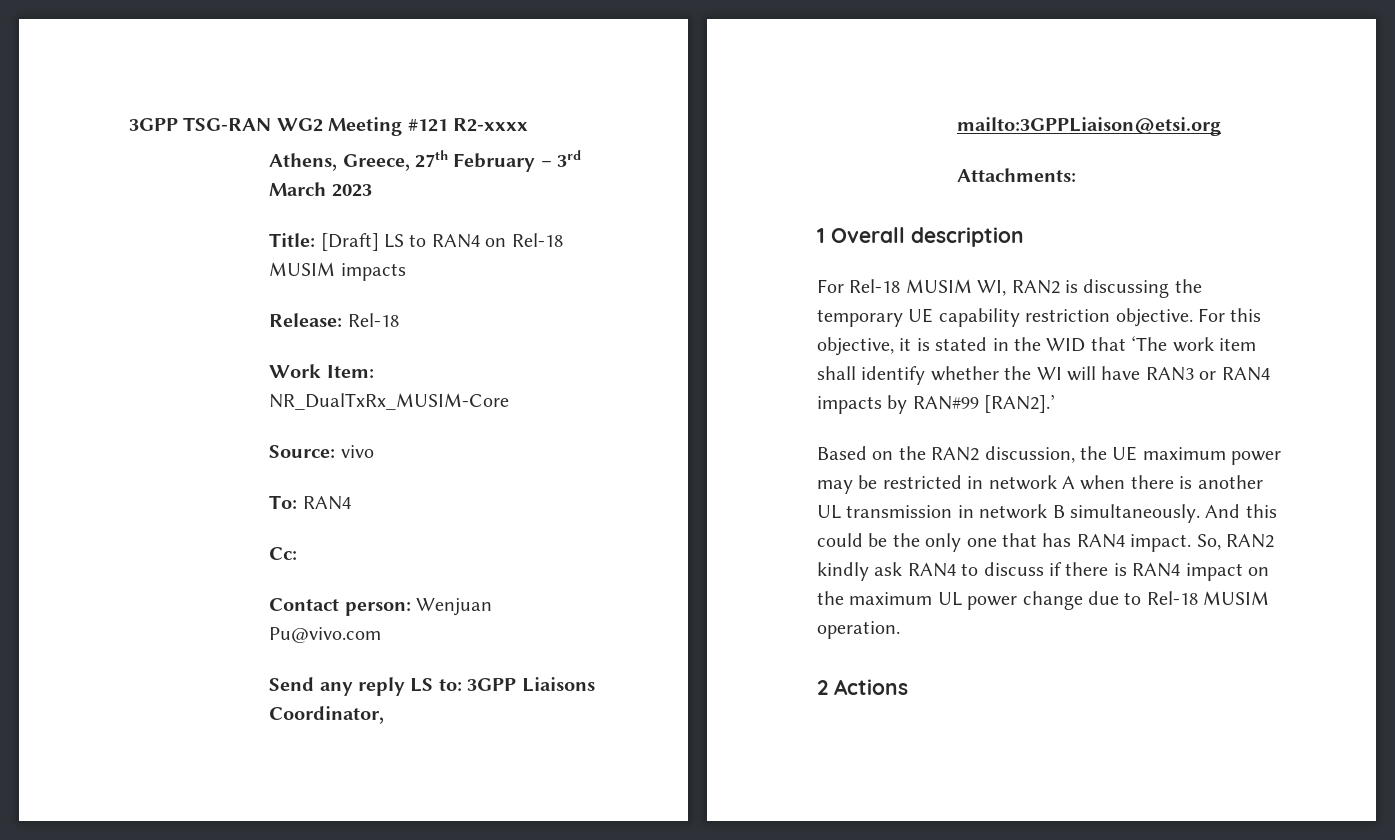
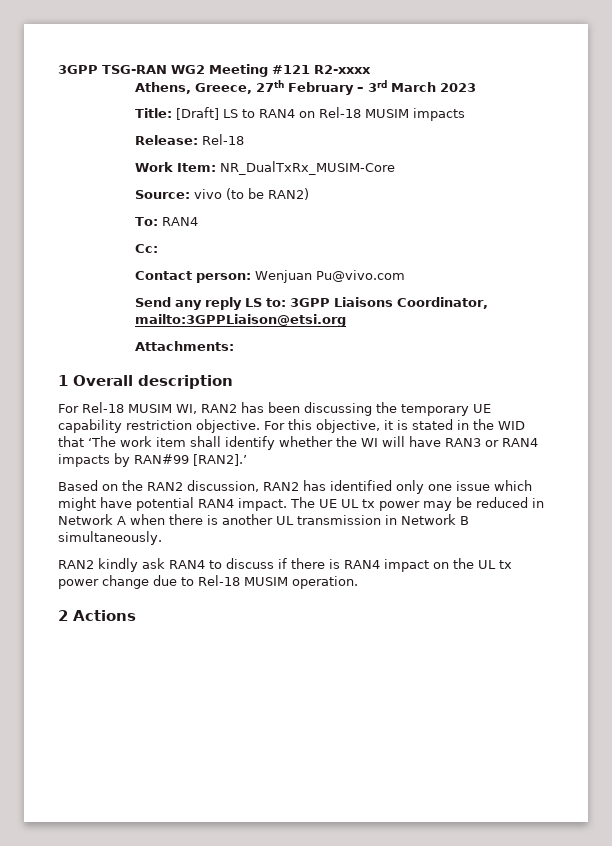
- Source: vivo
+ Source: vivo (to be RAN2)
- For Rel-18 MUSIM WI, RAN2 is discussing the temporary UE capability restriction objective.
+ For Rel-18 MUSIM WI, RAN2 has been discussing the temporary UE capability restriction objective.
- Based on the RAN2 discussion, the UE maximum power may be restricted in network A when there is another UL transmission in network B simultaneously. And this could be the only one that has RAN4 impact. So, RAN2 kindly ask RAN4 to discuss if there is RAN4 impact on the maximum UL power change due to Rel-18 MUSIM operation.
+ Based on the RAN2 discussion, RAN2 has identified only one issue which might have potential RAN4 impact. The UE UL tx power may be reduced in Network A when there is another UL transmission in Network B simultaneously.
+ RAN2 kindly ask RAN4 to discuss if there is RAN4 impact on the UL tx power change due to Rel-18 MUSIM operation.

